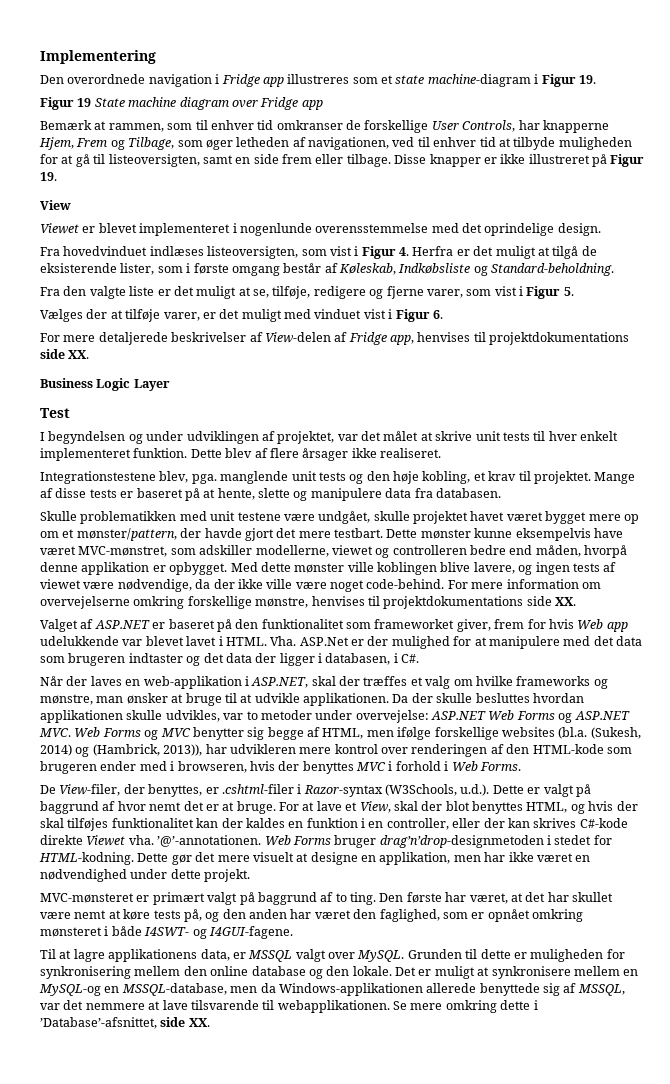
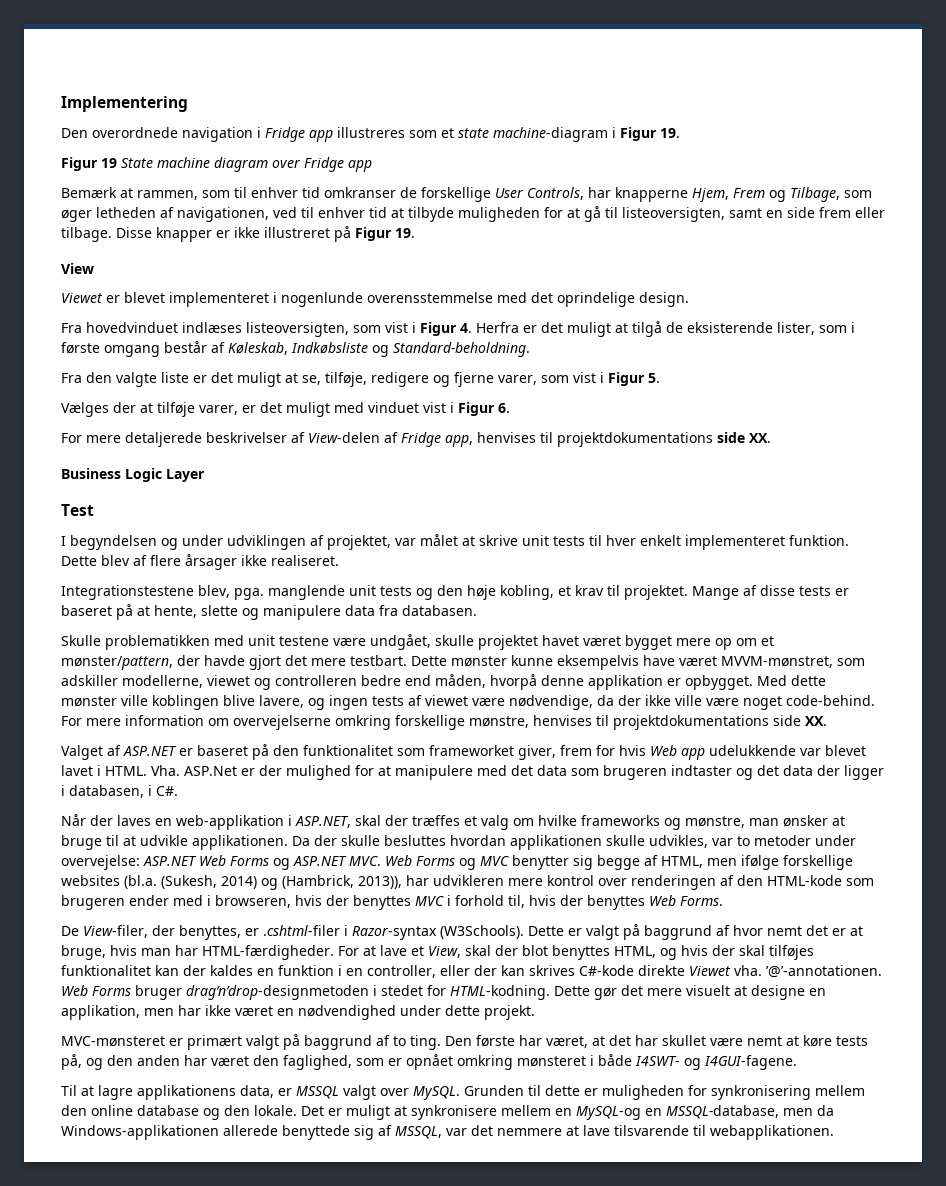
- I begyndelsen og under udviklingen af projektet, var det målet at skrive unit tests til hver enkelt implementeret funktion.
+ I begyndelsen og under udviklingen af projektet, var målet at skrive unit tests til hver enkelt implementeret funktion.
- Dette mønster kunne eksempelvis have været MVC-mønstret, som adskiller modellerne, viewet og controlleren bedre end måden, hvorpå denne applikation er opbygget.
+ Dette mønster kunne eksempelvis have været MVVM-mønstret, som adskiller modellerne, viewet og controlleren bedre end måden, hvorpå denne applikation er opbygget.
- ASP.NET Web Forms og ASP.NET MVC. Web Forms og MVC benytter sig begge af HTML, men ifølge forskellige websites (bl.a. (Sukesh, 2014) og (Hambrick, 2013)), har udvikleren mere kontrol over renderingen af den HTML-kode som brugeren ender med i browseren, hvis der benyttes MVC i forhold i Web Forms.
+ ASP.NET Web Forms og ASP.NET MVC. Web Forms og MVC benytter sig begge af HTML, men ifølge forskellige websites (bl.a. (Sukesh, 2014) og (Hambrick, 2013)), har udvikleren mere kontrol over renderingen af den HTML-kode som brugeren ender med i browseren, hvis der benyttes MVC i forhold til, hvis der benyttes Web Forms.
- De View-filer, der benyttes, er .cshtml-filer i Razor-syntax (W3Schools, u.d.). Dette er valgt på baggrund af hvor nemt det er at bruge.
+ De View-filer, der benyttes, er .cshtml-filer i Razor-syntax (W3Schools). Dette er valgt på baggrund af hvor nemt det er at bruge, hvis man har HTML-færdigheder.
- Se mere omkring dette i ’Database’-afsnittet, side XX.

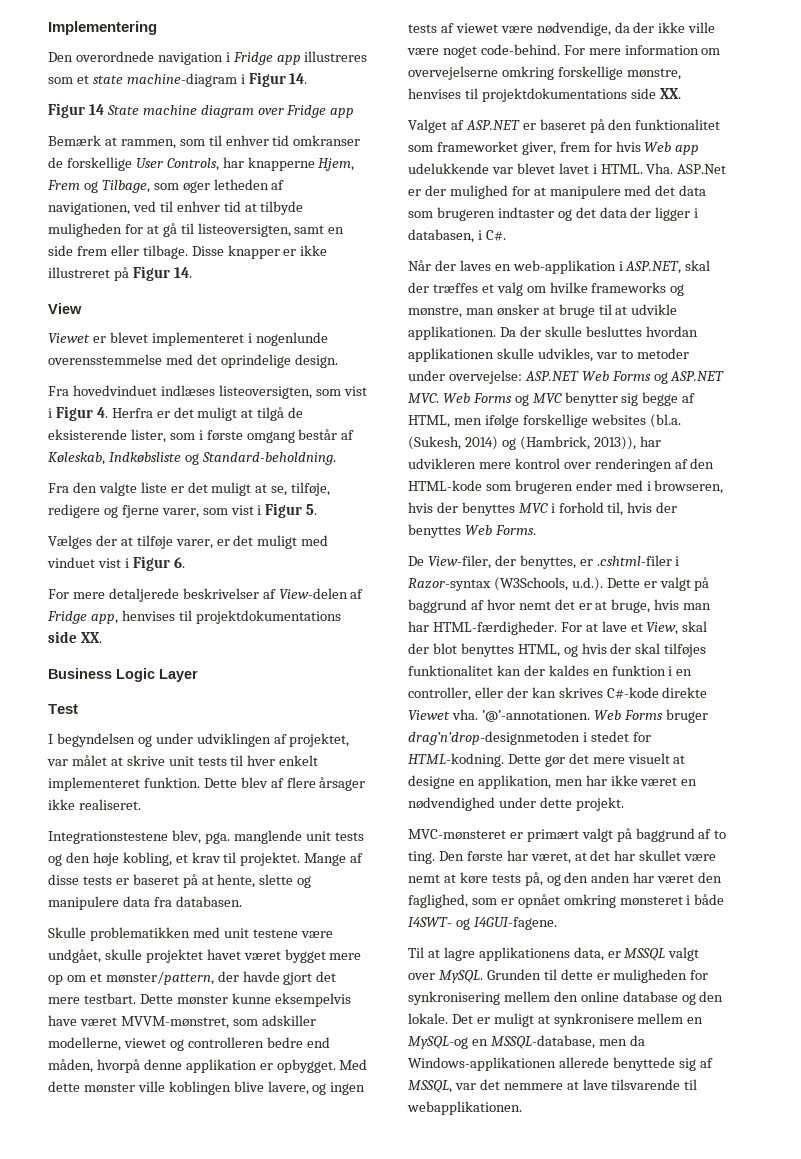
- Den overordnede navigation i Fridge app illustreres som et state machine-diagram i Figur 19.
- Figur 19 State machine diagram over Fridge app
+ Den overordnede navigation i Fridge app illustreres som et state machine-diagram i Figur 14.
+ Figur 14 State machine diagram over Fridge app
- Disse knapper er ikke illustreret på Figur 19.
+ Disse knapper er ikke illustreret på Figur 14.
- De View-filer, der benyttes, er .cshtml-filer i Razor-syntax (W3Schools). Dette er valgt på baggrund af hvor nemt det er at bruge, hvis man har HTML-færdigheder.
+ De View-filer, der benyttes, er .cshtml-filer i Razor-syntax (W3Schools, u.d.). Dette er valgt på baggrund af hvor nemt det er at bruge, hvis man har HTML-færdigheder.

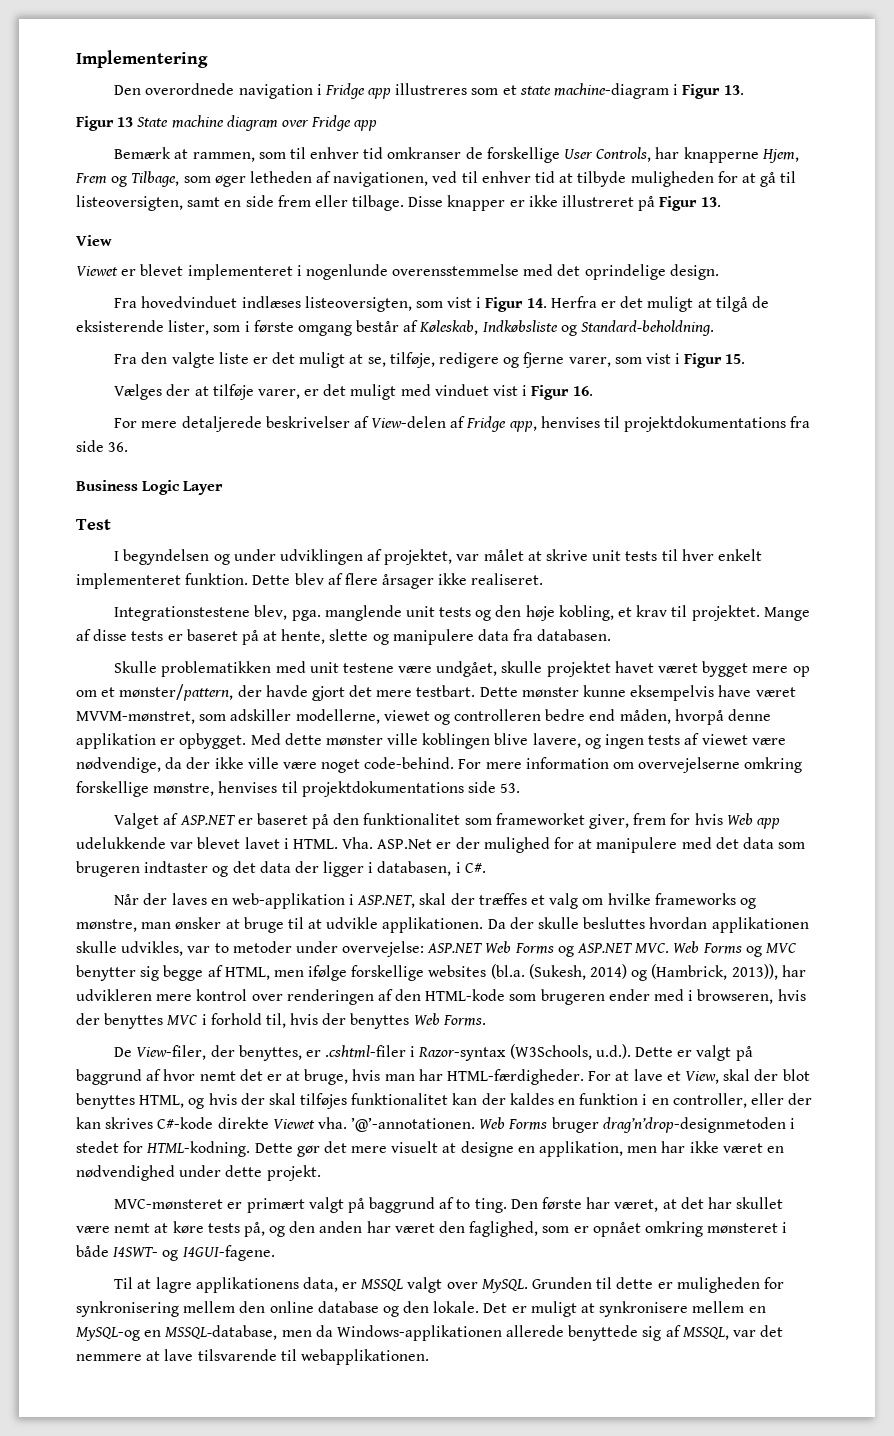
- Den overordnede navigation i Fridge app illustreres som et state machine-diagram i Figur 14.
- Figur 14 State machine diagram over Fridge app
+ Den overordnede navigation i Fridge app illustreres som et state machine-diagram i Figur 13.
+ Figur 13 State machine diagram over Fridge app
- Disse knapper er ikke illustreret på Figur 14.
+ Disse knapper er ikke illustreret på Figur 13.
- Fra hovedvinduet indlæses listeoversigten, som vist i Figur 4. Herfra er det muligt at tilgå de eksisterende lister, som i første omgang består af Køleskab, Indkøbsliste og Standard-beholdning.
+ Fra hovedvinduet indlæses listeoversigten, som vist i Figur 14. Herfra er det muligt at tilgå de eksisterende lister, som i første omgang består af Køleskab, Indkøbsliste og Standard-beholdning.
- Fra den valgte liste er det muligt at se, tilføje, redigere og fjerne varer, som vist i Figur 5.
+ Fra den valgte liste er det muligt at se, tilføje, redigere og fjerne varer, som vist i Figur 15.
- Vælges der at tilføje varer, er det muligt med vinduet vist i Figur 6.
+ Vælges der at tilføje varer, er det muligt med vinduet vist i Figur 16.
- For mere detaljerede beskrivelser af View-delen af Fridge app, henvises til projektdokumentations side XX.
+ For mere detaljerede beskrivelser af View-delen af Fridge app, henvises til projektdokumentations fra side 36.
- For mere information om overvejelserne omkring forskellige mønstre, henvises til projektdokumentations side XX.
+ For mere information om overvejelserne omkring forskellige mønstre, henvises til projektdokumentations side 53.

